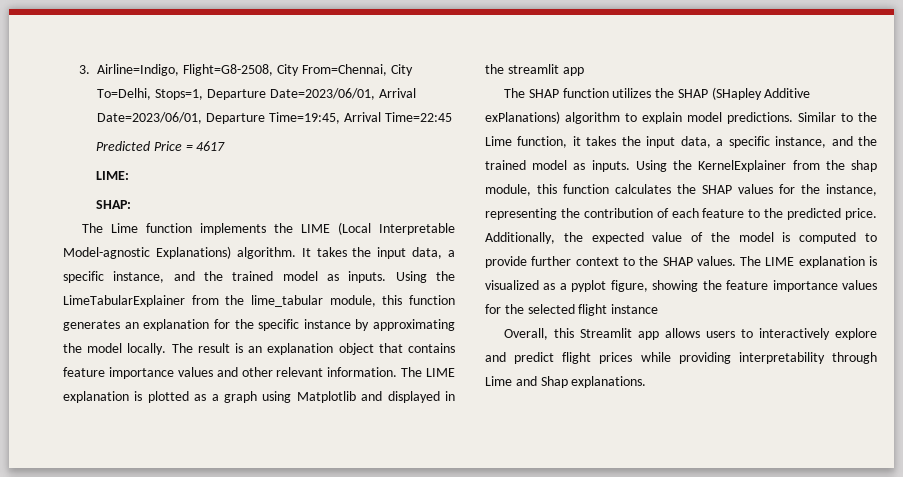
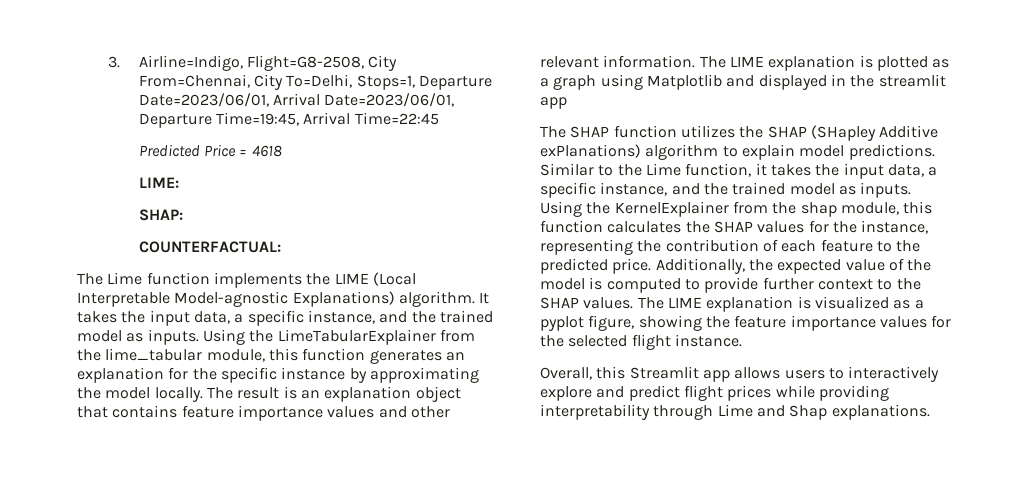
- Predicted Price = 4617
+ Predicted Price = 4618
+ COUNTERFACTUAL:
- The LIME explanation is visualized as a pyplot figure, showing the feature importance values for the selected flight instance
+ The LIME explanation is visualized as a pyplot figure, showing the feature importance values for the selected flight instance.

